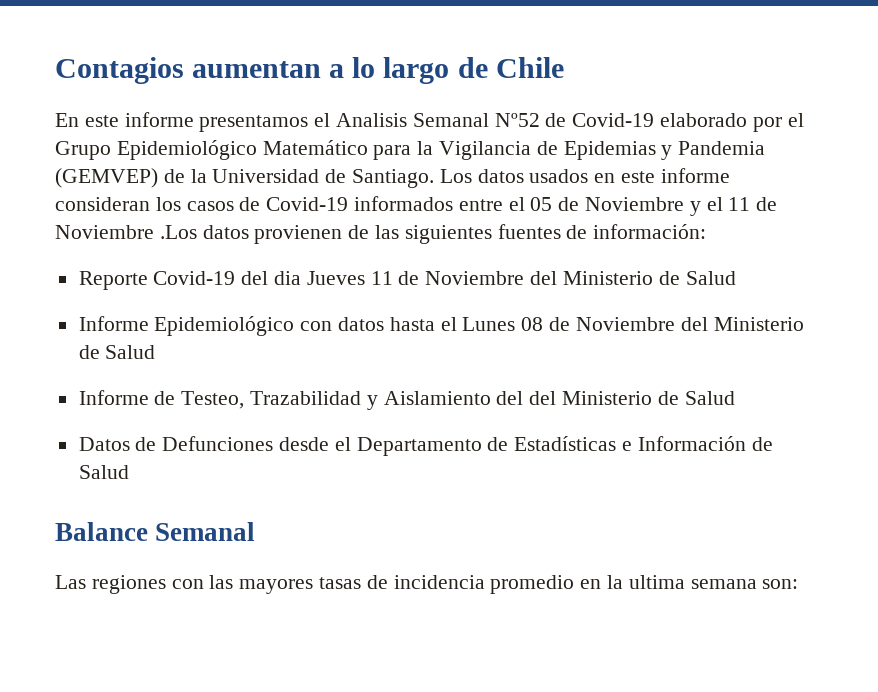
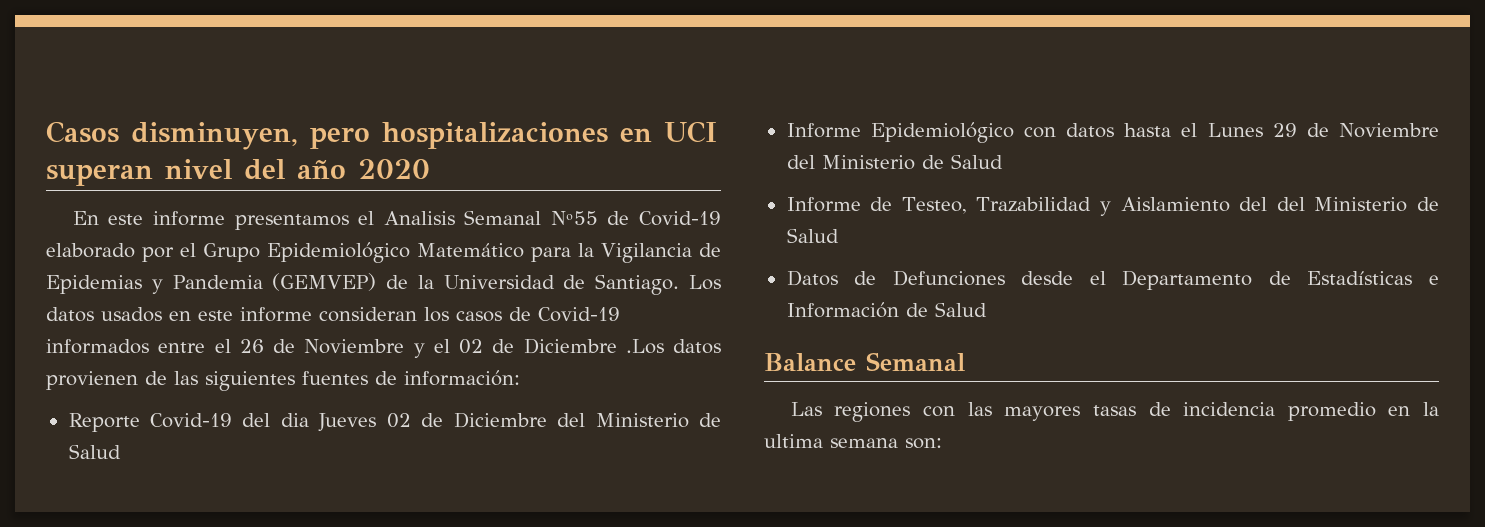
- Contagios aumentan a lo largo de Chile
+ Casos disminuyen, pero hospitalizaciones en UCI superan nivel del año 2020
- En este informe presentamos el Analisis Semanal Nº52 de Covid-19 elaborado por el Grupo Epidemiológico Matemático para la Vigilancia de Epidemias y Pandemia (GEMVEP) de la Universidad de Santiago.
+ En este informe presentamos el Analisis Semanal Nº55 de Covid-19 elaborado por el Grupo Epidemiológico Matemático para la Vigilancia de Epidemias y Pandemia (GEMVEP) de la Universidad de Santiago.
- Los datos usados en este informe consideran los casos de Covid-19 informados entre el 05 de Noviembre y el 11 de Noviembre .Los datos provienen de las siguientes fuentes de información:
+ Los datos usados en este informe consideran los casos de Covid-19 informados entre el 26 de Noviembre y el 02 de Diciembre .Los datos provienen de las siguientes fuentes de información:
- Reporte Covid-19 del dia Jueves 11 de Noviembre del Ministerio de Salud
+ Reporte Covid-19 del dia Jueves 02 de Diciembre del Ministerio de Salud
- Informe Epidemiológico con datos hasta el Lunes 08 de Noviembre del Ministerio de Salud
+ Informe Epidemiológico con datos hasta el Lunes 29 de Noviembre del Ministerio de Salud

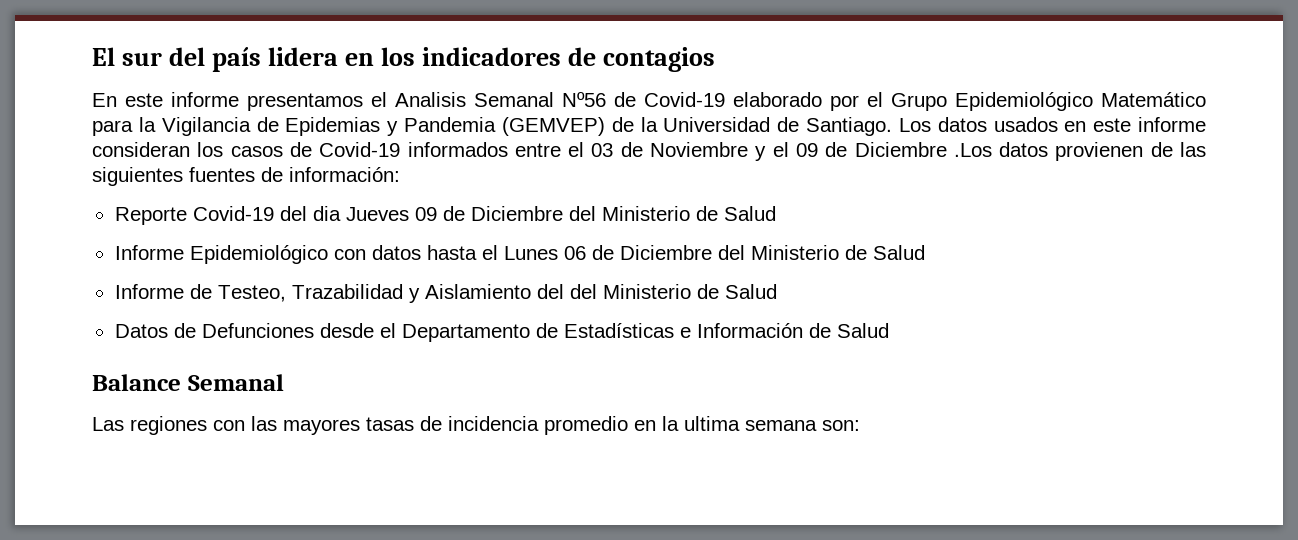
- Casos disminuyen, pero hospitalizaciones en UCI superan nivel del año 2020
+ El sur del país lidera en los indicadores de contagios
- En este informe presentamos el Analisis Semanal Nº55 de Covid-19 elaborado por el Grupo Epidemiológico Matemático para la Vigilancia de Epidemias y Pandemia (GEMVEP) de la Universidad de Santiago.
+ En este informe presentamos el Analisis Semanal Nº56 de Covid-19 elaborado por el Grupo Epidemiológico Matemático para la Vigilancia de Epidemias y Pandemia (GEMVEP) de la Universidad de Santiago.
- Los datos usados en este informe consideran los casos de Covid-19 informados entre el 26 de Noviembre y el 02 de Diciembre .Los datos provienen de las siguientes fuentes de información:
+ Los datos usados en este informe consideran los casos de Covid-19 informados entre el 03 de Noviembre y el 09 de Diciembre .Los datos provienen de las siguientes fuentes de información:
- Reporte Covid-19 del dia Jueves 02 de Diciembre del Ministerio de Salud
+ Reporte Covid-19 del dia Jueves 09 de Diciembre del Ministerio de Salud
- Informe Epidemiológico con datos hasta el Lunes 29 de Noviembre del Ministerio de Salud
+ Informe Epidemiológico con datos hasta el Lunes 06 de Diciembre del Ministerio de Salud

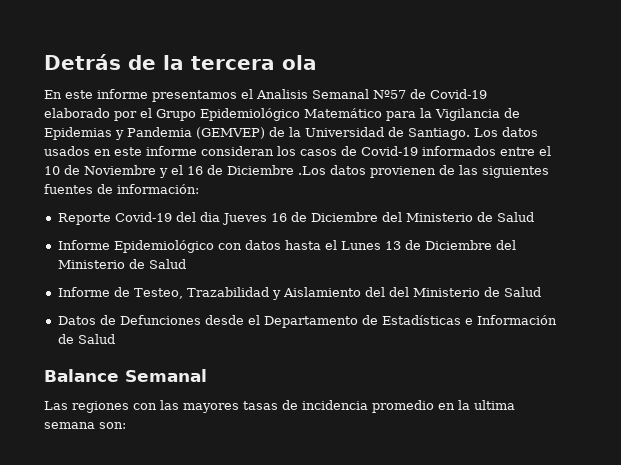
- El sur del país lidera en los indicadores de contagios
+ Detrás de la tercera ola
- En este informe presentamos el Analisis Semanal Nº56 de Covid-19 elaborado por el Grupo Epidemiológico Matemático para la Vigilancia de Epidemias y Pandemia (GEMVEP) de la Universidad de Santiago.
+ En este informe presentamos el Analisis Semanal Nº57 de Covid-19 elaborado por el Grupo Epidemiológico Matemático para la Vigilancia de Epidemias y Pandemia (GEMVEP) de la Universidad de Santiago.
- Los datos usados en este informe consideran los casos de Covid-19 informados entre el 03 de Noviembre y el 09 de Diciembre .Los datos provienen de las siguientes fuentes de información:
+ Los datos usados en este informe consideran los casos de Covid-19 informados entre el 10 de Noviembre y el 16 de Diciembre .Los datos provienen de las siguientes fuentes de información:
- Reporte Covid-19 del dia Jueves 09 de Diciembre del Ministerio de Salud
+ Reporte Covid-19 del dia Jueves 16 de Diciembre del Ministerio de Salud
- Informe Epidemiológico con datos hasta el Lunes 06 de Diciembre del Ministerio de Salud
+ Informe Epidemiológico con datos hasta el Lunes 13 de Diciembre del Ministerio de Salud

